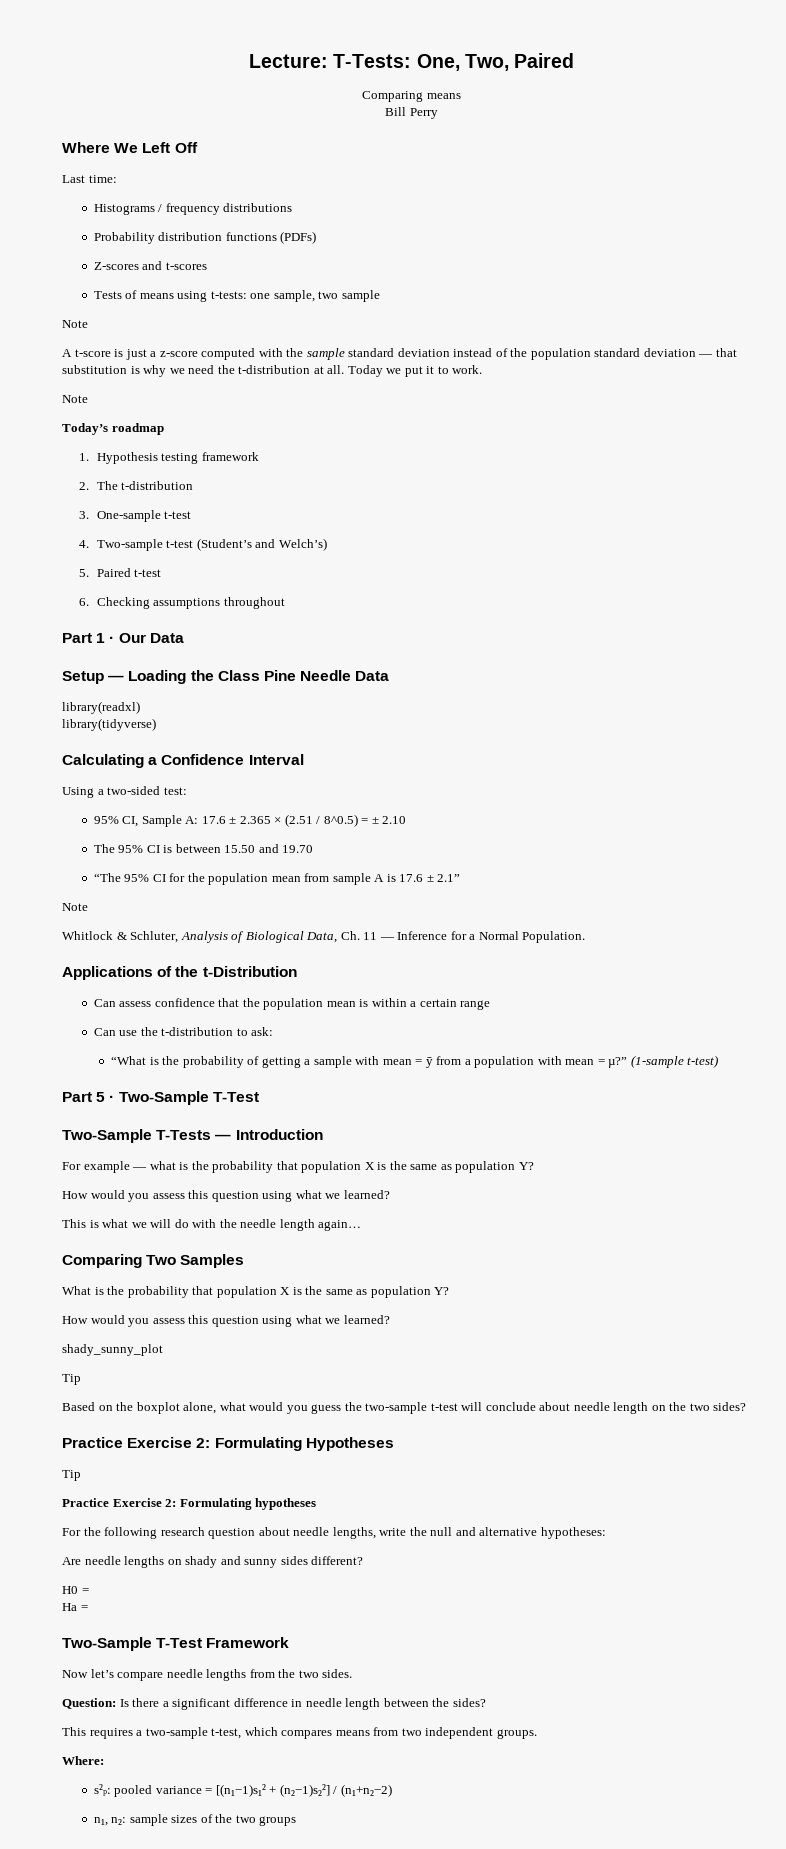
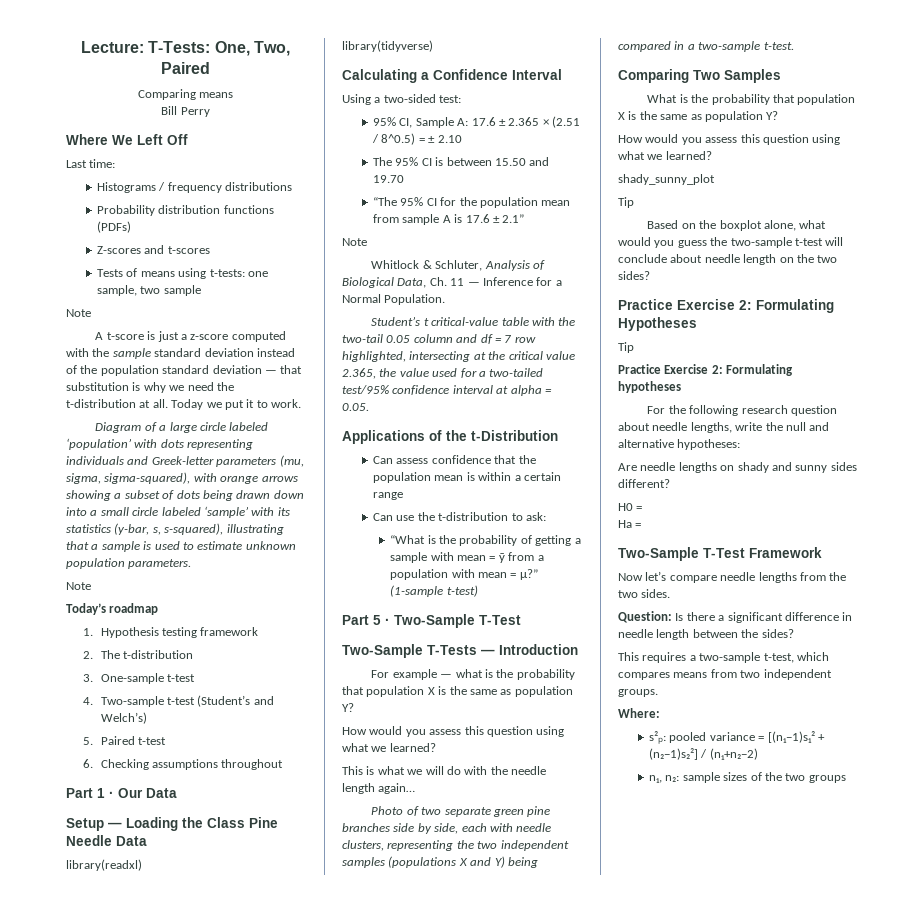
+ Diagram of a large circle labeled ‘population’ with dots representing individuals and Greek-letter parameters (mu, sigma, sigma-squared), with orange arrows showing a subset of dots being drawn down into a small circle labeled ‘sample’ with its statistics (y-bar, s, s-squared), illustrating that a sample is used to estimate unknown population parameters.
+ Student’s t critical-value table with the two-tail 0.05 column and df = 7 row highlighted, intersecting at the critical value 2.365, the value used for a two-tailed test/95% confidence interval at alpha = 0.05.
+ Photo of two separate green pine branches side by side, each with needle clusters, representing the two independent samples (populations X and Y) being compared in a two-sample t-test.

